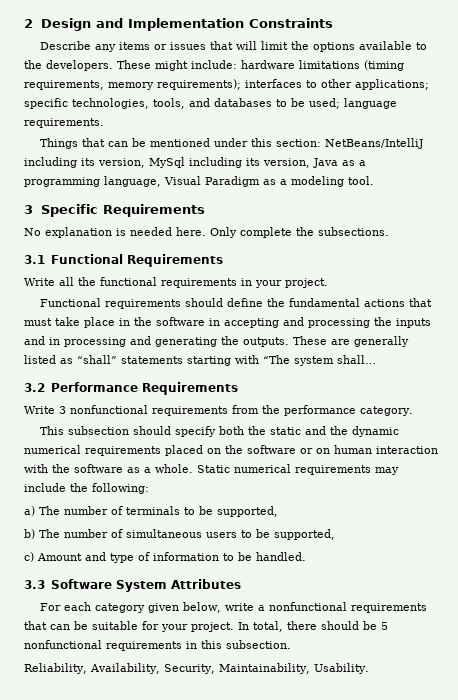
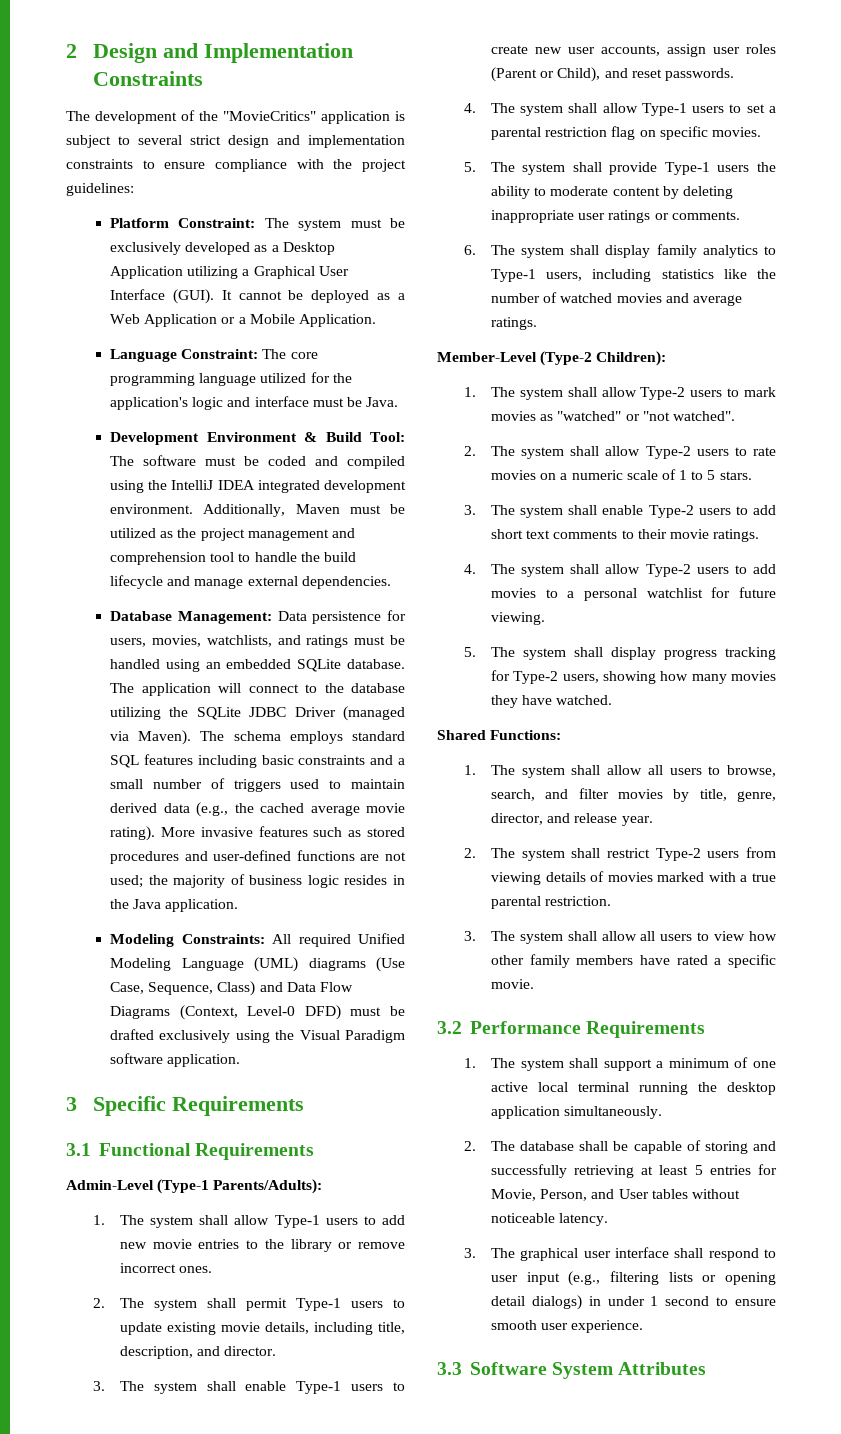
- Describe any items or issues that will limit the options available to the developers. These might include: hardware limitations (timing requirements, memory requirements); interfaces to other applications; specific technologies, tools, and databases to be used; language requirements.
- Things that can be mentioned under this section: NetBeans/IntelliJ including its version, MySql including its version, Java as a programming language, Visual Paradigm as a modeling tool.
+ The development of the "MovieCritics" application is subject to several strict design and implementation constraints to ensure compliance with the project guidelines:
+ Platform Constraint: The system must be exclusively developed as a Desktop Application utilizing a Graphical User Interface (GUI). It cannot be deployed as a Web Application or a Mobile Application.
+ Language Constraint: The core programming language utilized for the application's logic and interface must be Java.
+ Development Environment & Build Tool: The software must be coded and compiled using the IntelliJ IDEA integrated development environment. Additionally, Maven must be utilized as the project management and comprehension tool to handle the build lifecycle and manage external dependencies.
+ Database Management: Data persistence for users, movies, watchlists, and ratings must be handled using an embedded SQLite database. The application will connect to the database utilizing the SQLite JDBC Driver (managed via Maven). The schema employs standard SQL features including basic constraints and a small number of triggers used to maintain derived data (e.g., the cached average movie rating). More invasive features such as stored procedures and user-defined functions are not used; the majority of business logic resides in the Java application.
+ Modeling Constraints: All required Unified Modeling Language (UML) diagrams (Use Case, Sequence, Class) and Data Flow Diagrams (Context, Level-0 DFD) must be drafted exclusively using the Visual Paradigm software application.
  3 Specific Requirements
- No explanation is needed here. Only complete the subsections.
  3.1 Functional Requirements
- Write all the functional requirements in your project.
- Functional requirements should define the fundamental actions that must take place in the software in accepting and processing the inputs and in processing and generating the outputs. These are generally listed as “shall” statements starting with “The system shall…
+ Admin-Level (Type-1 Parents/Adults):
+ 1. The system shall allow Type-1 users to add new movie entries to the library or remove incorrect ones.
+ 2. The system shall permit Type-1 users to update existing movie details, including title, description, and director.
+ 3. The system shall enable Type-1 users to create new user accounts, assign user roles (Parent or Child), and reset passwords.
+ 4. The system shall allow Type-1 users to set a parental restriction flag on specific movies.
+ 5. The system shall provide Type-1 users the ability to moderate content by deleting inappropriate user ratings or comments.
+ 6. The system shall display family analytics to Type-1 users, including statistics like the number of watched movies and average ratings.
+ Member-Level (Type-2 Children):
+ 1. The system shall allow Type-2 users to mark movies as "watched" or "not watched".
+ 2. The system shall allow Type-2 users to rate movies on a numeric scale of 1 to 5 stars.
+ 3. The system shall enable Type-2 users to add short text comments to their movie ratings.
+ 4. The system shall allow Type-2 users to add movies to a personal watchlist for future viewing.
+ 5. The system shall display progress tracking for Type-2 users, showing how many movies they have watched.
+ Shared Functions:
+ 1. The system shall allow all users to browse, search, and filter movies by title, genre, director, and release year.
+ 2. The system shall restrict Type-2 users from viewing details of movies marked with a true parental restriction.
+ 3. The system shall allow all users to view how other family members have rated a specific movie.
  3.2 Performance Requirements
- Write 3 nonfunctional requirements from the performance category.
- This subsection should specify both the static and the dynamic numerical requirements placed on the software or on human interaction with the software as a whole. Static numerical requirements may include the following:
- a) The number of terminals to be supported,
- b) The number of simultaneous users to be supported,
- c) Amount and type of information to be handled.
+ 1. The system shall support a minimum of one active local terminal running the desktop application simultaneously.
+ 2. The database shall be capable of storing and successfully retrieving at least 5 entries for Movie, Person, and User tables without noticeable latency.
+ 3. The graphical user interface shall respond to user input (e.g., filtering lists or opening detail dialogs) in under 1 second to ensure smooth user experience.
  3.3 Software System Attributes
- For each category given below, write a nonfunctional requirements that can be suitable for your project. In total, there should be 5 nonfunctional requirements in this subsection.
- Reliability, Availability, Security, Maintainability, Usability.

